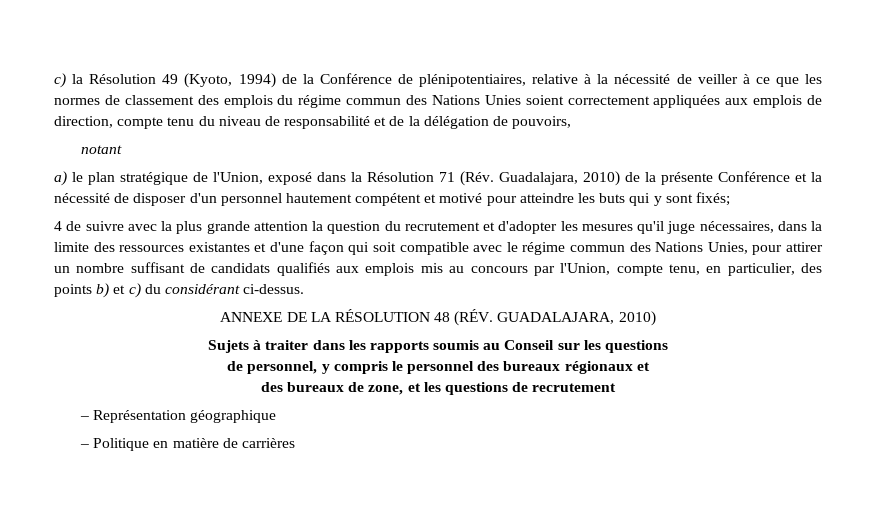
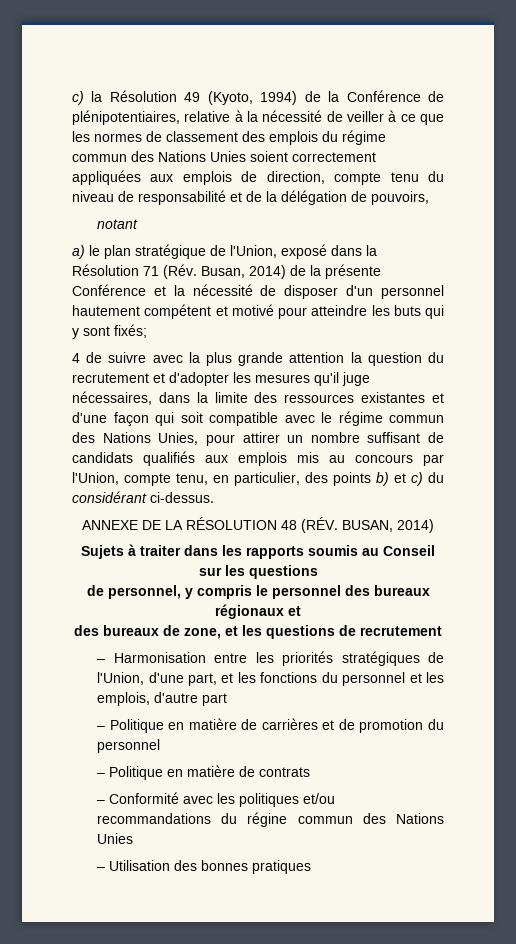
- a) le plan stratégique de l'Union, exposé dans la Résolution 71 (Rév. Guadalajara, 2010) de la présente Conférence et la nécessité de disposer d'un personnel hautement compétent et motivé pour atteindre les buts qui y sont fixés;
+ a) le plan stratégique de l'Union, exposé dans la Résolution 71 (Rév. Busan, 2014) de la présente Conférence et la nécessité de disposer d'un personnel hautement compétent et motivé pour atteindre les buts qui y sont fixés;
- ANNEXE DE LA RÉSOLUTION 48 (RÉV. GUADALAJARA, 2010)
+ ANNEXE DE LA RÉSOLUTION 48 (RÉV. BUSAN, 2014)
- – Représentation géographique
+ – Harmonisation entre les priorités stratégiques de l'Union, d'une part, et les fonctions du personnel et les emplois, d'autre part
- – Politique en matière de carrières
+ – Politique en matière de carrières et de promotion du personnel
+ – Politique en matière de contrats
+ – Conformité avec les politiques et/ou recommandations du régine commun des Nations Unies
+ – Utilisation des bonnes pratiques

